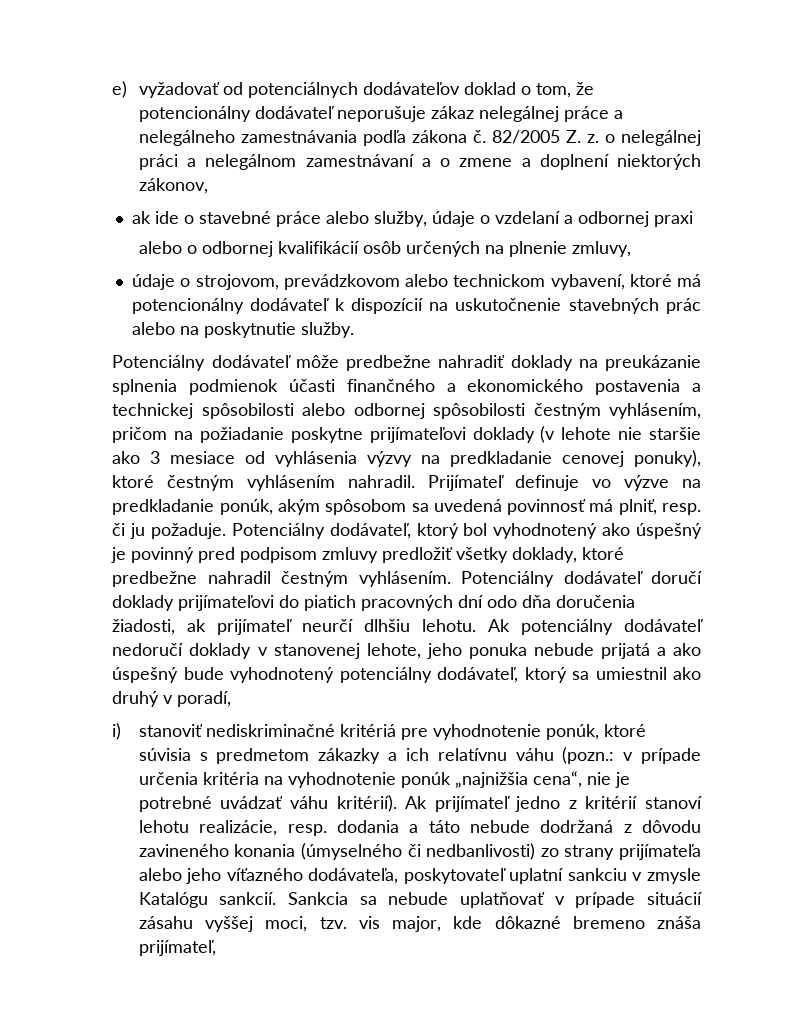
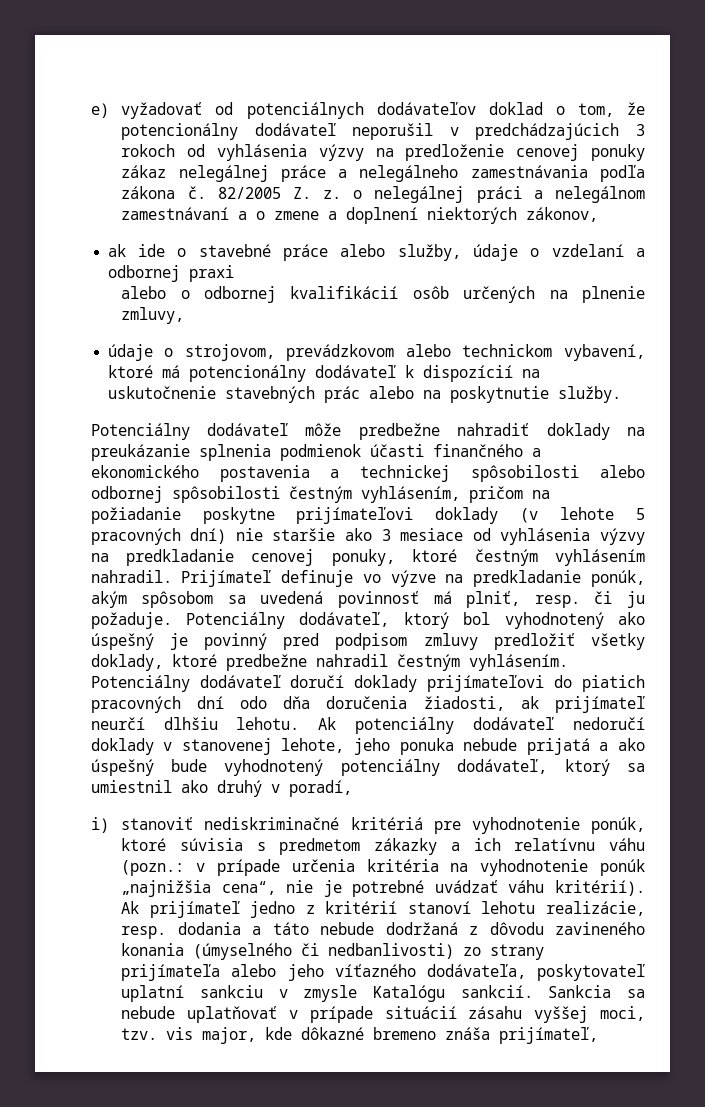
- e) vyžadovať od potenciálnych dodávateľov doklad o tom, že potencionálny dodávateľ neporušuje zákaz nelegálnej práce a nelegálneho zamestnávania podľa zákona č.
+ e) vyžadovať od potenciálnych dodávateľov doklad o tom, že potencionálny dodávateľ neporušil v predchádzajúcich 3 rokoch od vyhlásenia výzvy na predloženie cenovej ponuky zákaz nelegálnej práce a nelegálneho zamestnávania podľa zákona č.
- Potenciálny dodávateľ môže predbežne nahradiť doklady na preukázanie splnenia podmienok účasti finančného a ekonomického postavenia a technickej spôsobilosti alebo odbornej spôsobilosti čestným vyhlásením, pričom na požiadanie poskytne prijímateľovi doklady (v lehote nie staršie ako 3 mesiace od vyhlásenia výzvy na predkladanie cenovej ponuky), ktoré čestným vyhlásením nahradil.
+ Potenciálny dodávateľ môže predbežne nahradiť doklady na preukázanie splnenia podmienok účasti finančného a ekonomického postavenia a technickej spôsobilosti alebo odbornej spôsobilosti čestným vyhlásením, pričom na požiadanie poskytne prijímateľovi doklady (v lehote 5 pracovných dní) nie staršie ako 3 mesiace od vyhlásenia výzvy na predkladanie cenovej ponuky, ktoré čestným vyhlásením nahradil.

